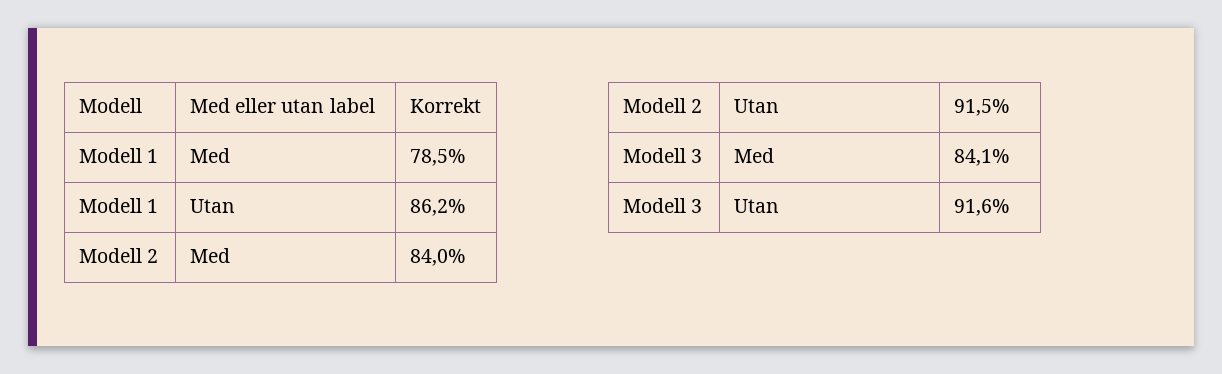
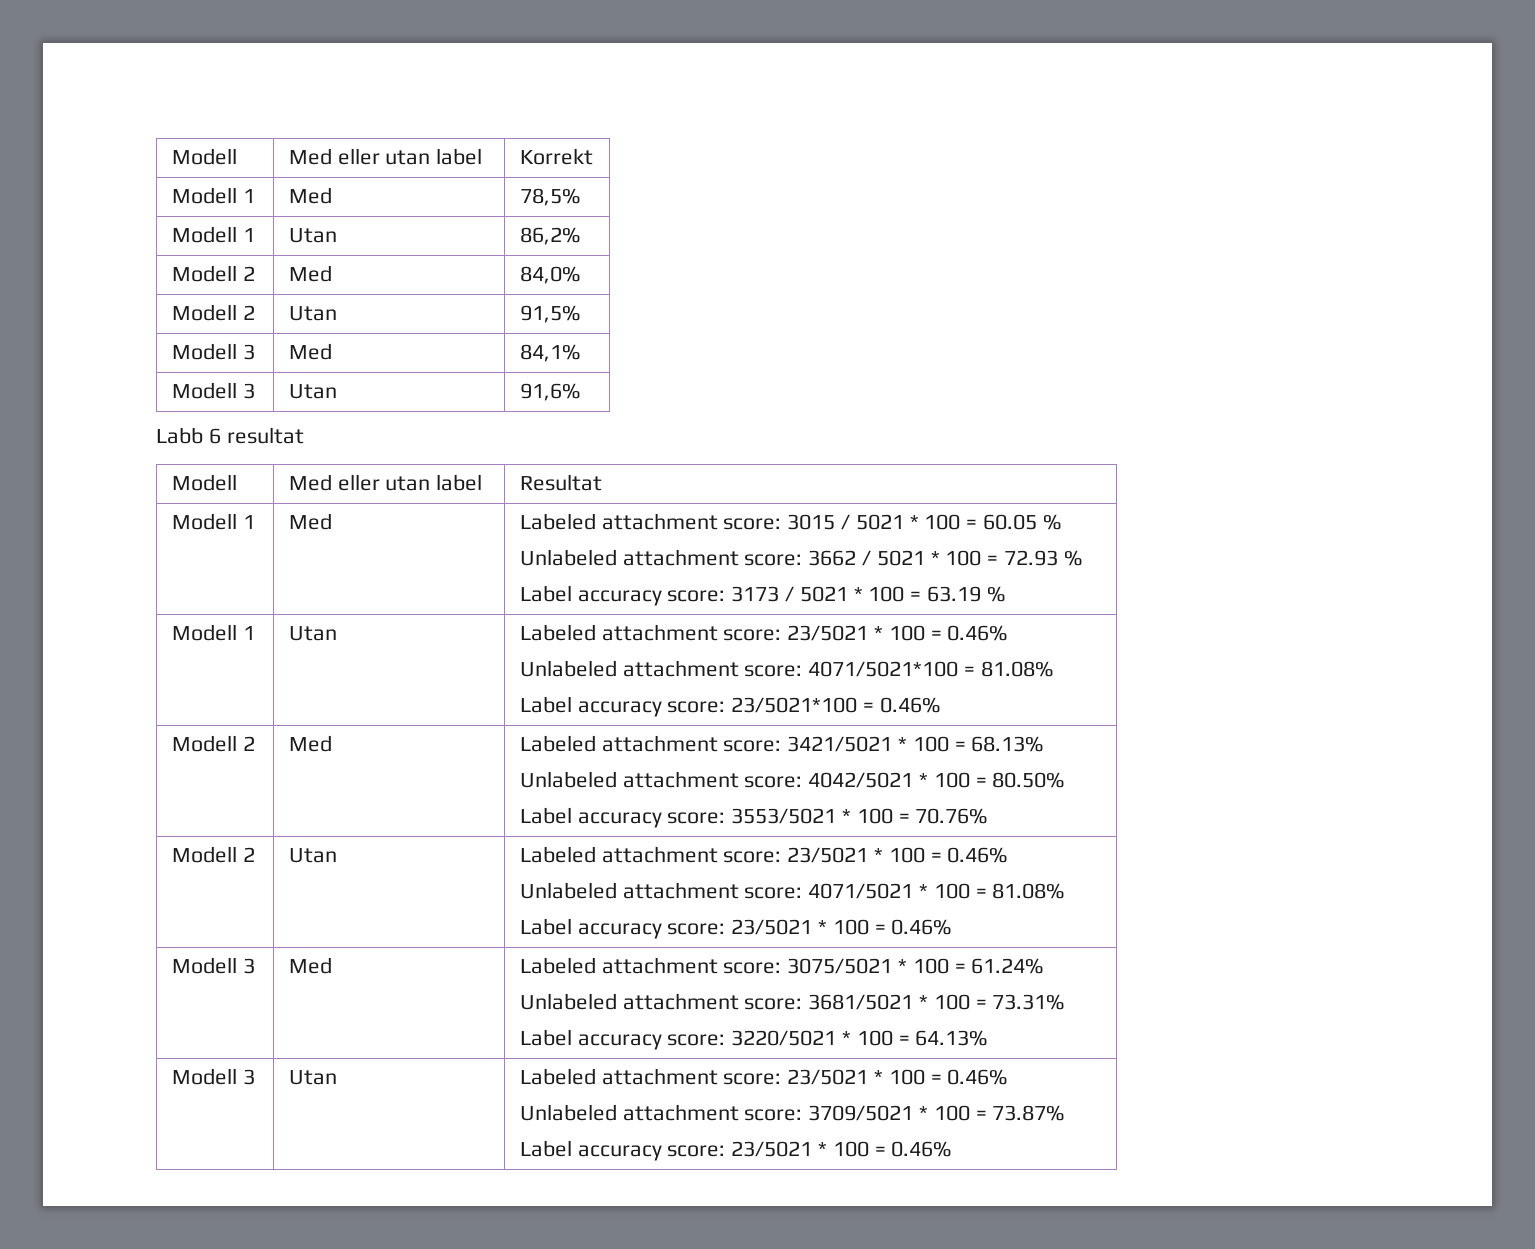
+ Labb 6 resultat
+ Modell | Med eller utan label | Resultat
+ Modell 1 | Med | Labeled attachment score: 3015 / 5021 * 100 = 60.05 %
+ Unlabeled attachment score: 3662 / 5021 * 100 = 72.93 %
+ Label accuracy score: 3173 / 5021 * 100 = 63.19 %
+ Modell 1 | Utan | Labeled attachment score: 23/5021 * 100 = 0.46%
+ Unlabeled attachment score: 4071/5021*100 = 81.08%
+ Label accuracy score: 23/5021*100 = 0.46%
+ Modell 2 | Med | Labeled attachment score: 3421/5021 * 100 = 68.13%
+ Unlabeled attachment score: 4042/5021 * 100 = 80.50%
+ Label accuracy score: 3553/5021 * 100 = 70.76%
+ Modell 2 | Utan | Labeled attachment score: 23/5021 * 100 = 0.46%
+ Unlabeled attachment score: 4071/5021 * 100 = 81.08%
+ Label accuracy score: 23/5021 * 100 = 0.46%
+ Modell 3 | Med | Labeled attachment score: 3075/5021 * 100 = 61.24%
+ Unlabeled attachment score: 3681/5021 * 100 = 73.31%
+ Label accuracy score: 3220/5021 * 100 = 64.13%
+ Modell 3 | Utan | Labeled attachment score: 23/5021 * 100 = 0.46%
+ Unlabeled attachment score: 3709/5021 * 100 = 73.87%
+ Label accuracy score: 23/5021 * 100 = 0.46%

